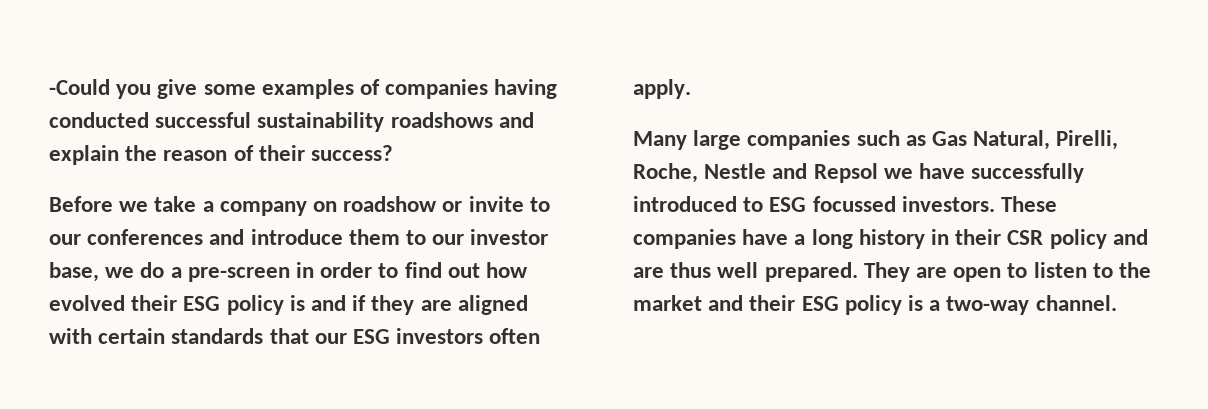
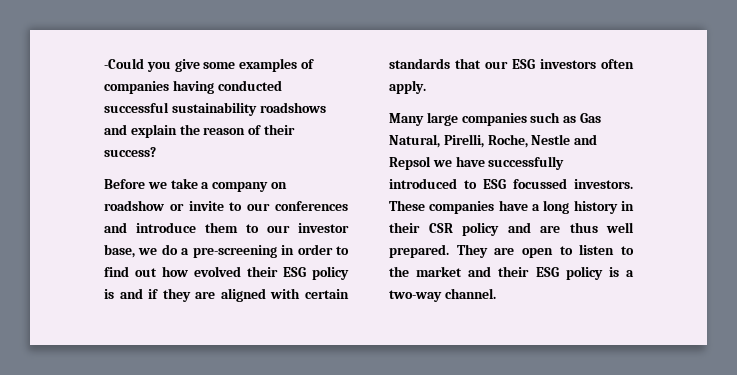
- Before we take a company on roadshow or invite to our conferences and introduce them to our investor base, we do a pre-screen in order to find out how evolved their ESG policy is and if they are aligned with certain standards that our ESG investors often apply.
+ Before we take a company on roadshow or invite to our conferences and introduce them to our investor base, we do a pre-screening in order to find out how evolved their ESG policy is and if they are aligned with certain standards that our ESG investors often apply.

